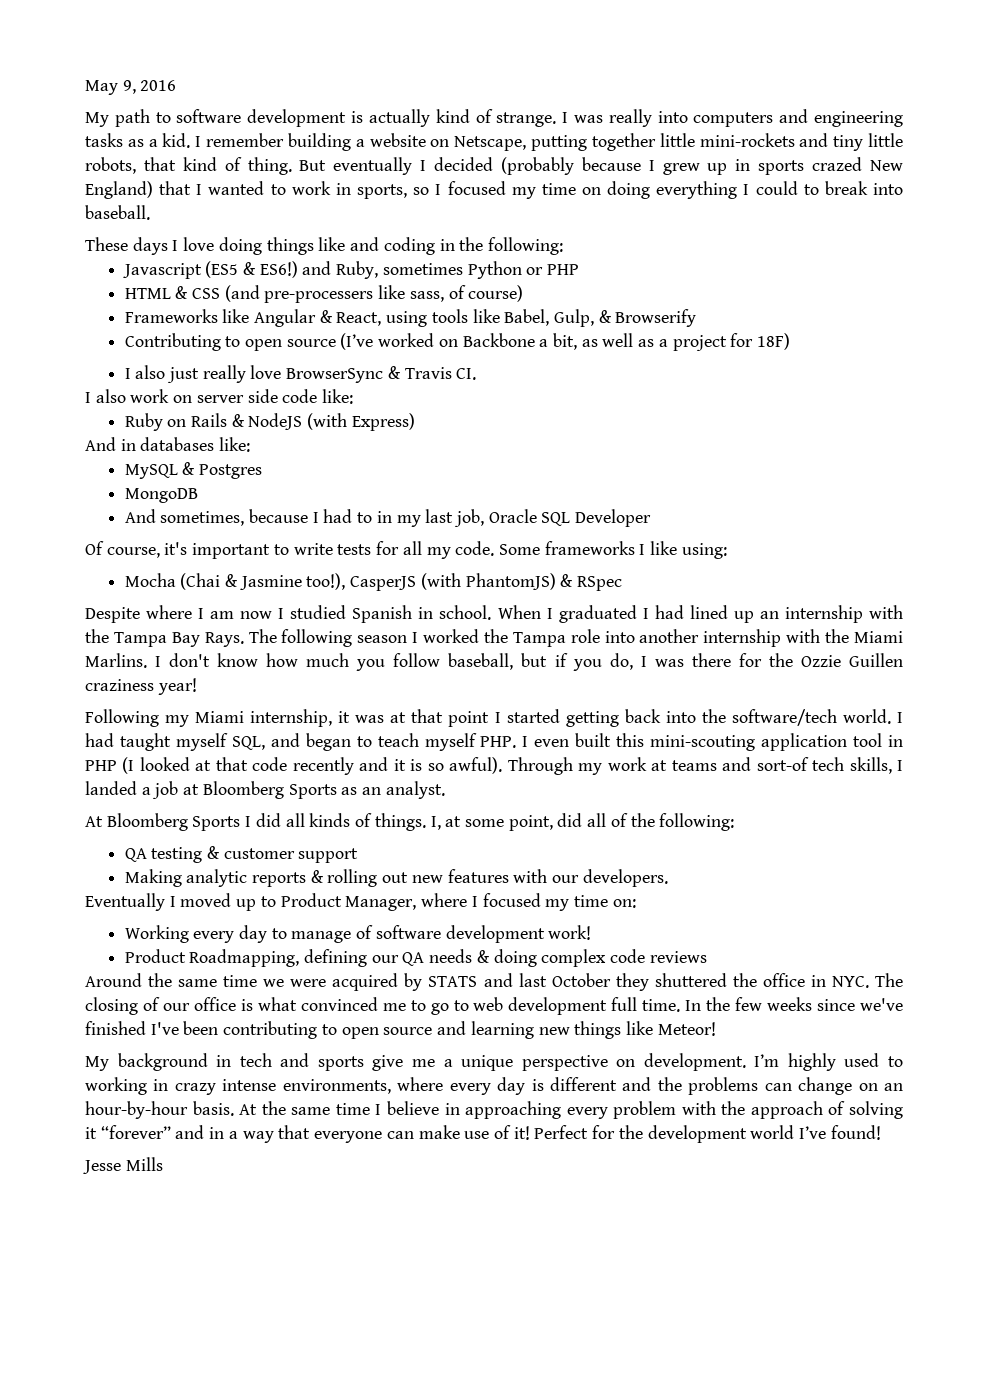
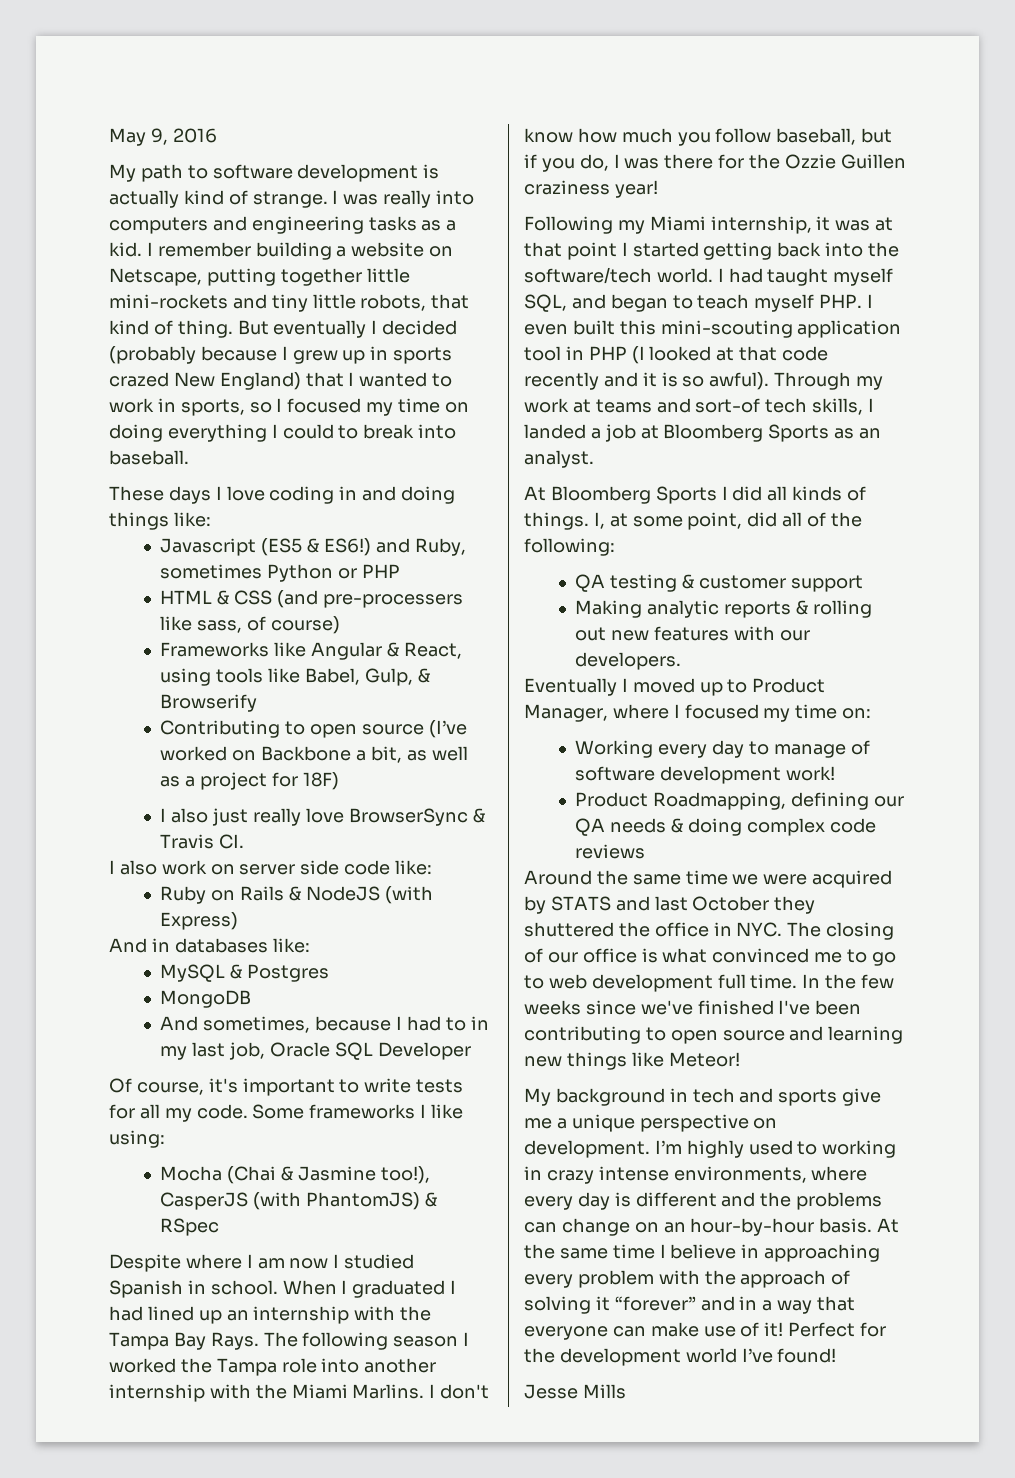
- These days I love doing things like and coding in the following:
+ These days I love coding in and doing things like:

